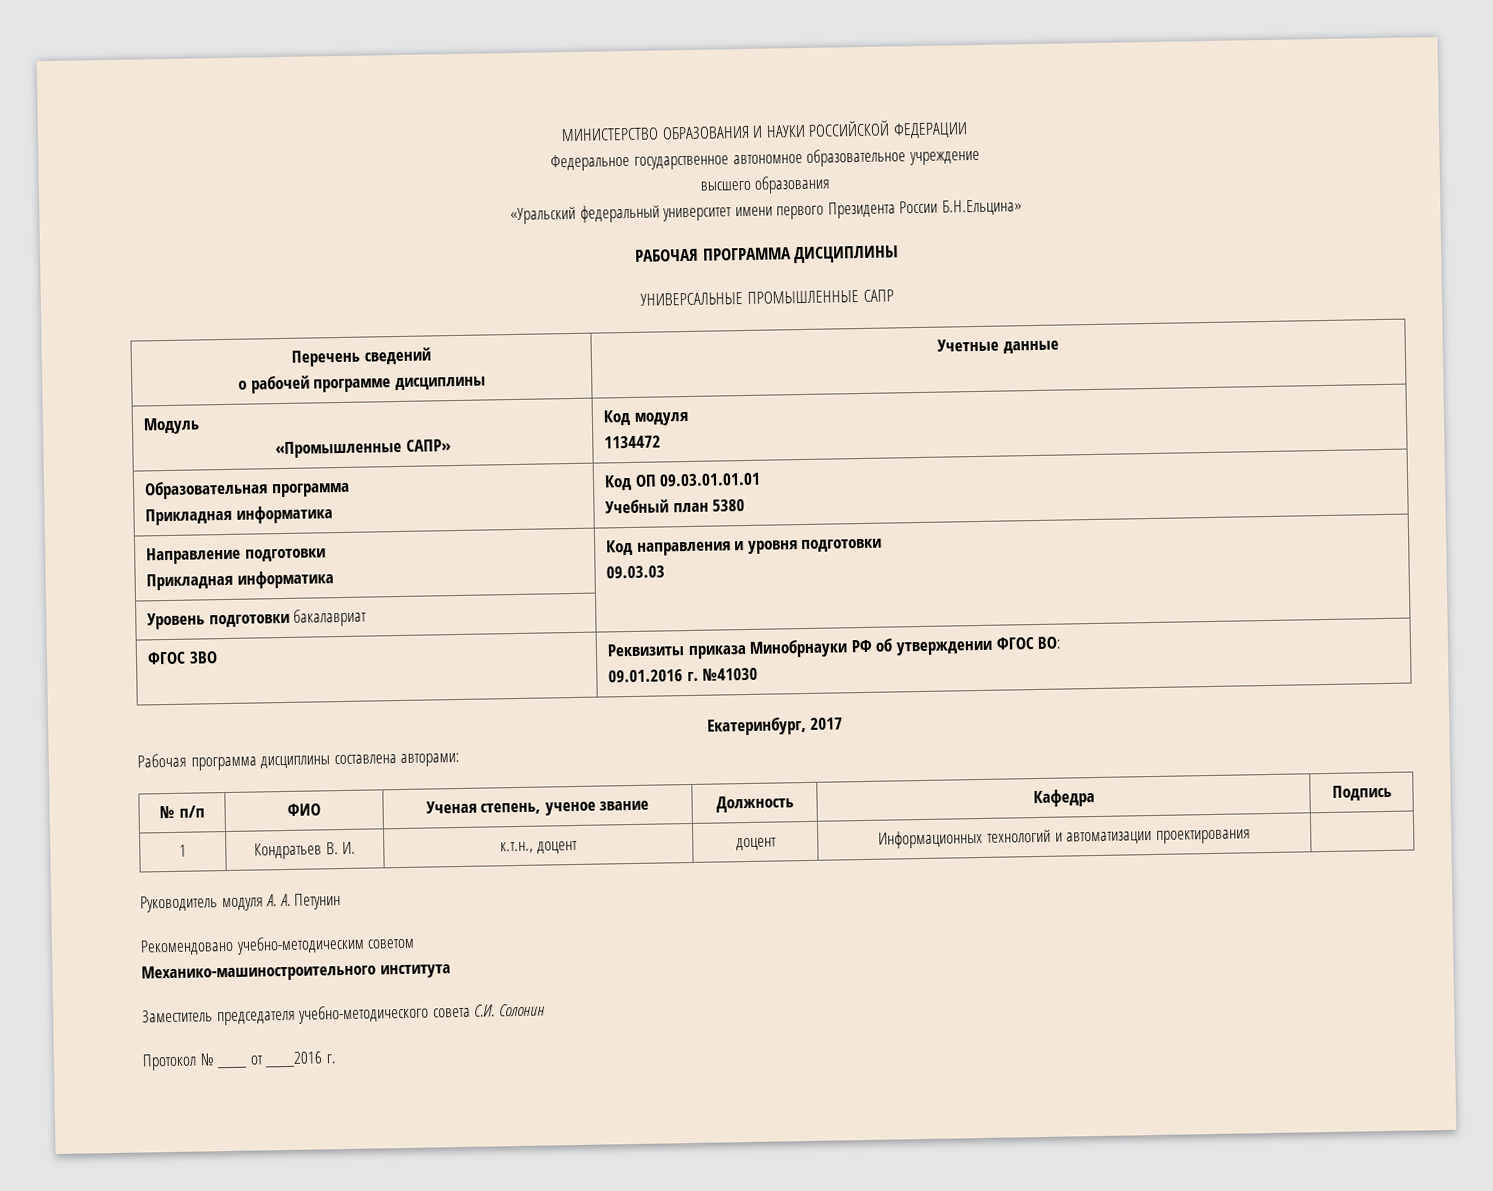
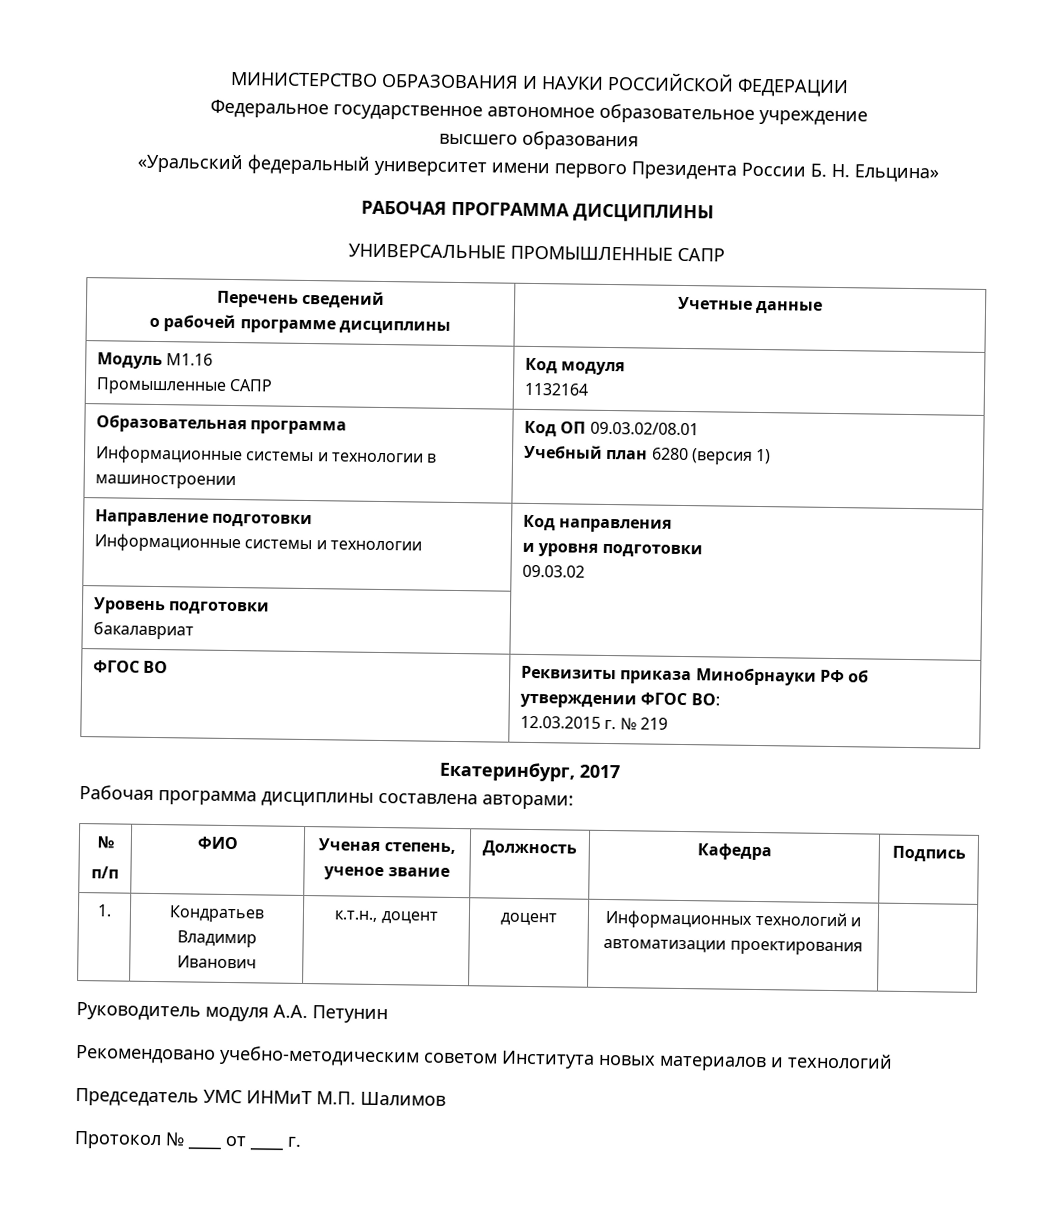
- «Уральский федеральный университет имени первого Президента России Б.Н.Ельцина»
+ «Уральский федеральный университет имени первого Президента России Б. Н. Ельцина»
- Модуль
- «Промышленные САПР» | Код модуля
- 1134472
+ Модуль М1.16
+ Промышленные САПР | Код модуля
+ 1132164
  Образовательная программа
- Прикладная информатика | Код ОП 09.03.01.01.01
- Учебный план 5380
+ Информационные системы и технологии в машиностроении | Код ОП 09.03.02/08.01
+ Учебный план 6280 (версия 1)
  Направление подготовки
- Прикладная информатика | Код направления и уровня подготовки
- 09.03.03
+ Информационные системы и технологии | Код направления
+ и уровня подготовки
+ 09.03.02
- Уровень подготовки бакалавриат |
+ Уровень подготовки
+ бакалавриат |
- ФГОС 3ВО | Реквизиты приказа Минобрнауки РФ об утверждении ФГОС ВО:
- 09.01.2016 г. №41030
+ ФГОС ВО | Реквизиты приказа Минобрнауки РФ об утверждении ФГОС ВО:
+ 12.03.2015 г. № 219
  Рабочая программа дисциплины составлена авторами:
- № п/п | ФИО | Ученая степень, ученое звание | Должность | Кафедра | Подпись
+ №
+ п/п | ФИО | Ученая степень, ученое звание | Должность | Кафедра | Подпись
- 1 | Кондратьев В. И. | к.т.н., доцент | доцент | Информационных технологий и автоматизации проектирования |
+ 1. | Кондратьев Владимир Иванович | к.т.н., доцент | доцент | Информационных технологий и автоматизации проектирования |
- Руководитель модуля А. А. Петунин
+ Руководитель модуля А.А. Петунин
- Рекомендовано учебно-методическим советом
- Механико-машиностроительного института
- Заместитель председателя учебно-методического совета С.И. Солонин
+ Рекомендовано учебно-методическим советом Института новых материалов и технологий
+ Председатель УМС ИНМиТ М.П. Шалимов
- Протокол № ____ от ____2016 г.
+ Протокол № ____ от ____ г.

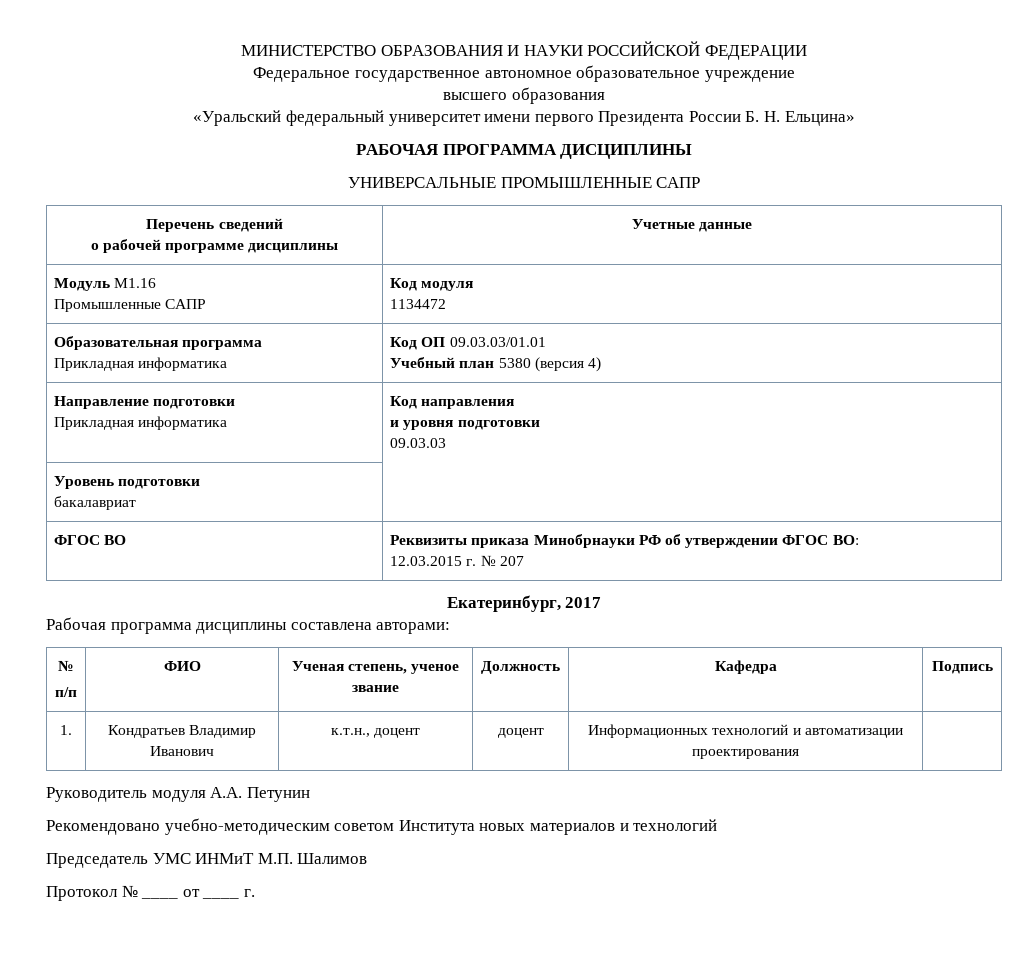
  Модуль М1.16
  Промышленные САПР | Код модуля
- 1132164
+ 1134472
  Образовательная программа
- Информационные системы и технологии в машиностроении | Код ОП 09.03.02/08.01
- Учебный план 6280 (версия 1)
+ Прикладная информатика | Код ОП 09.03.03/01.01
+ Учебный план 5380 (версия 4)
  Направление подготовки
- Информационные системы и технологии | Код направления
+ Прикладная информатика | Код направления
  и уровня подготовки
- 09.03.02
+ 09.03.03
  ФГОС ВО | Реквизиты приказа Минобрнауки РФ об утверждении ФГОС ВО:
- 12.03.2015 г. № 219
+ 12.03.2015 г. № 207

